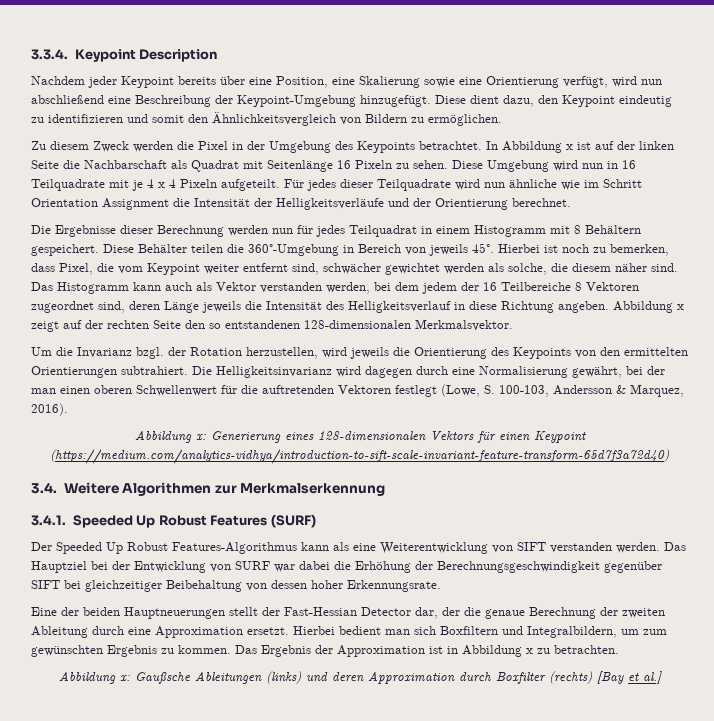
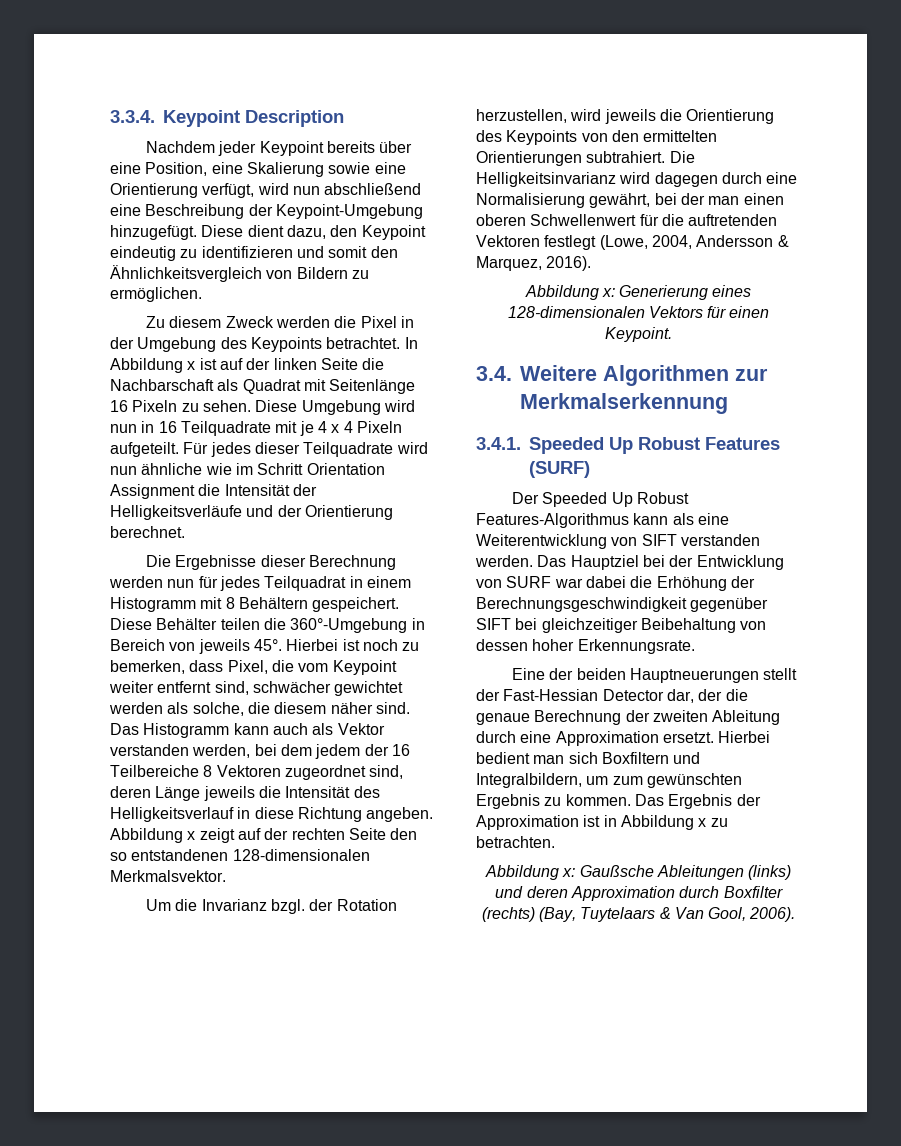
- Die Helligkeitsinvarianz wird dagegen durch eine Normalisierung gewährt, bei der man einen oberen Schwellenwert für die auftretenden Vektoren festlegt (Lowe, S. 100-103, Andersson & Marquez, 2016).
+ Die Helligkeitsinvarianz wird dagegen durch eine Normalisierung gewährt, bei der man einen oberen Schwellenwert für die auftretenden Vektoren festlegt (Lowe, 2004, Andersson & Marquez, 2016).
- Abbildung x: Generierung eines 128-dimensionalen Vektors für einen Keypoint (https://medium.com/analytics-vidhya/introduction-to-sift-scale-invariant-feature-transform-65d7f3a72d40)
+ Abbildung x: Generierung eines 128-dimensionalen Vektors für einen Keypoint.
- Abbildung x: Gaußsche Ableitungen (links) und deren Approximation durch Boxfilter (rechts) [Bay et al.]
+ Abbildung x: Gaußsche Ableitungen (links) und deren Approximation durch Boxfilter (rechts) (Bay, Tuytelaars & Van Gool, 2006).

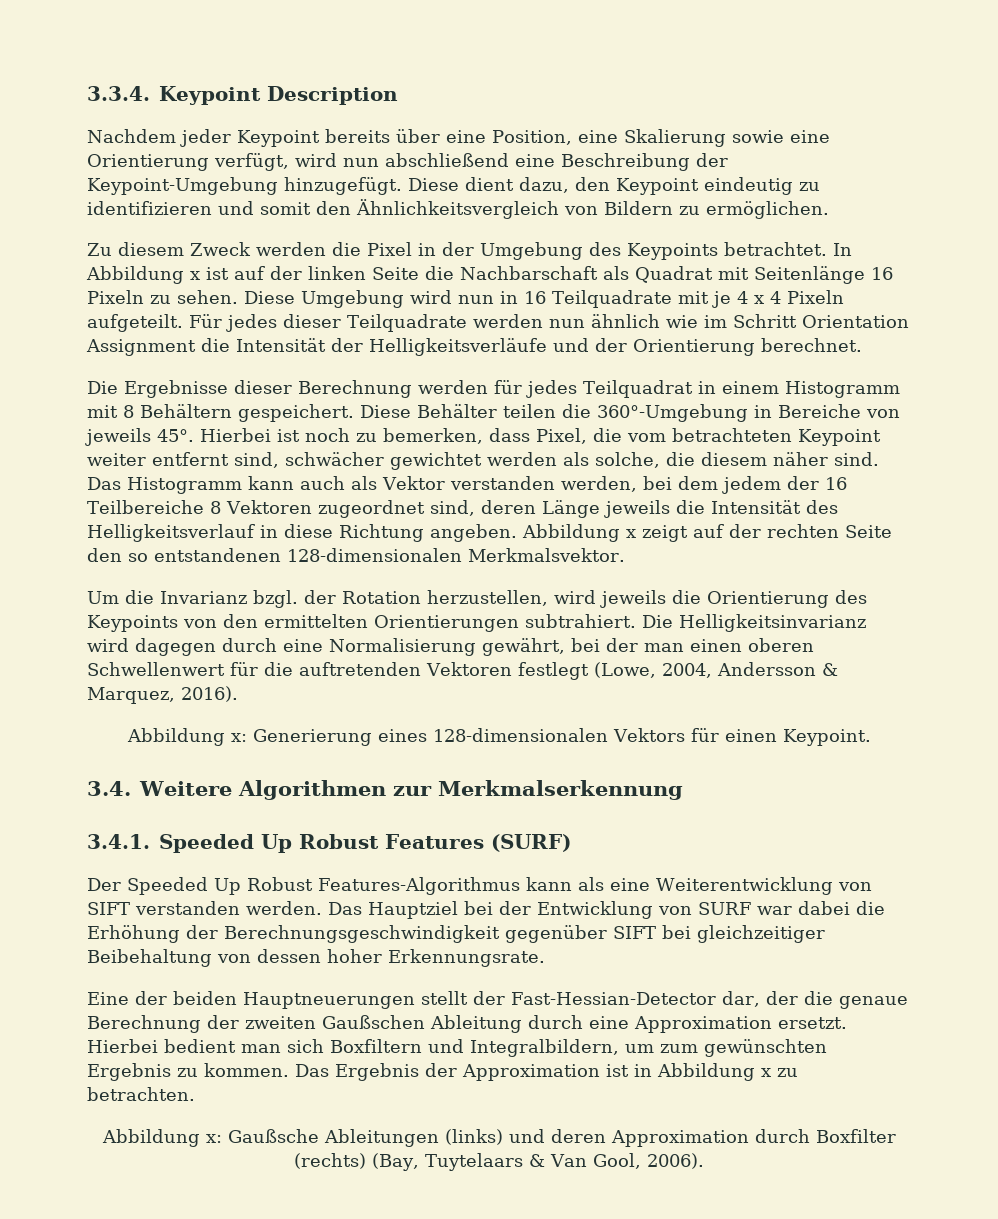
- Für jedes dieser Teilquadrate wird nun ähnliche wie im Schritt Orientation Assignment die Intensität der Helligkeitsverläufe und der Orientierung berechnet.
+ Für jedes dieser Teilquadrate werden nun ähnlich wie im Schritt Orientation Assignment die Intensität der Helligkeitsverläufe und der Orientierung berechnet.
- Die Ergebnisse dieser Berechnung werden nun für jedes Teilquadrat in einem Histogramm mit 8 Behältern gespeichert.
+ Die Ergebnisse dieser Berechnung werden für jedes Teilquadrat in einem Histogramm mit 8 Behältern gespeichert.
- Diese Behälter teilen die 360°-Umgebung in Bereich von jeweils 45°.
+ Diese Behälter teilen die 360°-Umgebung in Bereiche von jeweils 45°.
- Hierbei ist noch zu bemerken, dass Pixel, die vom Keypoint weiter entfernt sind, schwächer gewichtet werden als solche, die diesem näher sind.
+ Hierbei ist noch zu bemerken, dass Pixel, die vom betrachteten Keypoint weiter entfernt sind, schwächer gewichtet werden als solche, die diesem näher sind.
- Eine der beiden Hauptneuerungen stellt der Fast-Hessian Detector dar, der die genaue Berechnung der zweiten Ableitung durch eine Approximation ersetzt.
+ Eine der beiden Hauptneuerungen stellt der Fast-Hessian-Detector dar, der die genaue Berechnung der zweiten Gaußschen Ableitung durch eine Approximation ersetzt.

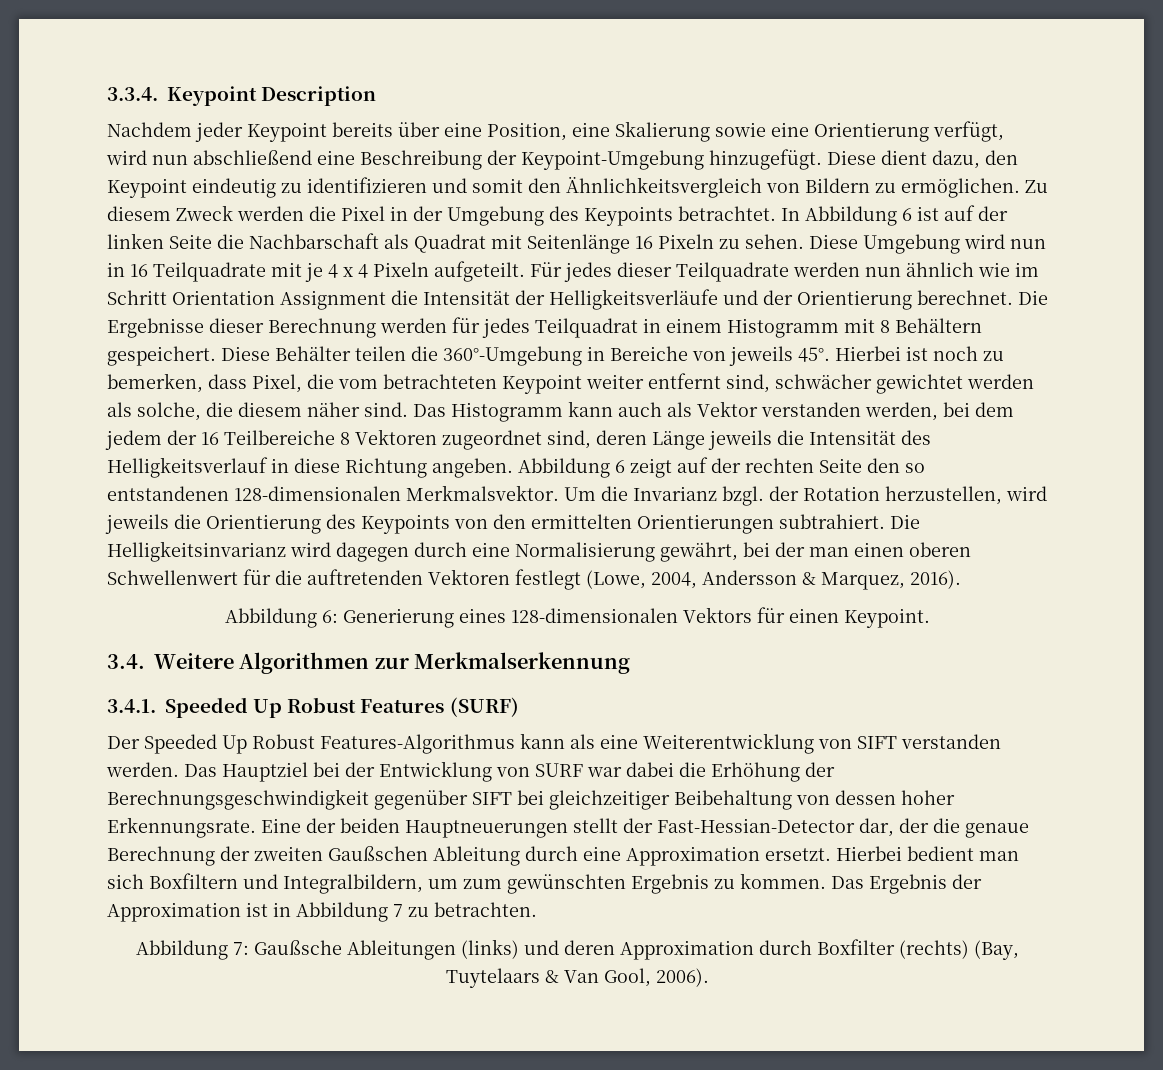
- Diese dient dazu, den Keypoint eindeutig zu identifizieren und somit den Ähnlichkeitsvergleich von Bildern zu ermöglichen.
- Zu diesem Zweck werden die Pixel in der Umgebung des Keypoints betrachtet.
+ Diese dient dazu, den Keypoint eindeutig zu identifizieren und somit den Ähnlichkeitsvergleich von Bildern zu ermöglichen. Zu diesem Zweck werden die Pixel in der Umgebung des Keypoints betrachtet.
- In Abbildung x ist auf der linken Seite die Nachbarschaft als Quadrat mit Seitenlänge 16 Pixeln zu sehen.
+ In Abbildung 6 ist auf der linken Seite die Nachbarschaft als Quadrat mit Seitenlänge 16 Pixeln zu sehen.
- Für jedes dieser Teilquadrate werden nun ähnlich wie im Schritt Orientation Assignment die Intensität der Helligkeitsverläufe und der Orientierung berechnet.
- Die Ergebnisse dieser Berechnung werden für jedes Teilquadrat in einem Histogramm mit 8 Behältern gespeichert.
+ Für jedes dieser Teilquadrate werden nun ähnlich wie im Schritt Orientation Assignment die Intensität der Helligkeitsverläufe und der Orientierung berechnet. Die Ergebnisse dieser Berechnung werden für jedes Teilquadrat in einem Histogramm mit 8 Behältern gespeichert.
- Abbildung x zeigt auf der rechten Seite den so entstandenen 128-dimensionalen Merkmalsvektor.
- Um die Invarianz bzgl. der Rotation herzustellen, wird jeweils die Orientierung des Keypoints von den ermittelten Orientierungen subtrahiert.
+ Abbildung 6 zeigt auf der rechten Seite den so entstandenen 128-dimensionalen Merkmalsvektor. Um die Invarianz bzgl. der Rotation herzustellen, wird jeweils die Orientierung des Keypoints von den ermittelten Orientierungen subtrahiert.
- Abbildung x: Generierung eines 128-dimensionalen Vektors für einen Keypoint.
+ Abbildung 6: Generierung eines 128-dimensionalen Vektors für einen Keypoint.
- Das Hauptziel bei der Entwicklung von SURF war dabei die Erhöhung der Berechnungsgeschwindigkeit gegenüber SIFT bei gleichzeitiger Beibehaltung von dessen hoher Erkennungsrate.
- Eine der beiden Hauptneuerungen stellt der Fast-Hessian-Detector dar, der die genaue Berechnung der zweiten Gaußschen Ableitung durch eine Approximation ersetzt.
+ Das Hauptziel bei der Entwicklung von SURF war dabei die Erhöhung der Berechnungsgeschwindigkeit gegenüber SIFT bei gleichzeitiger Beibehaltung von dessen hoher Erkennungsrate. Eine der beiden Hauptneuerungen stellt der Fast-Hessian-Detector dar, der die genaue Berechnung der zweiten Gaußschen Ableitung durch eine Approximation ersetzt.
- Das Ergebnis der Approximation ist in Abbildung x zu betrachten.
+ Das Ergebnis der Approximation ist in Abbildung 7 zu betrachten.
- Abbildung x: Gaußsche Ableitungen (links) und deren Approximation durch Boxfilter (rechts) (Bay, Tuytelaars & Van Gool, 2006).
+ Abbildung 7: Gaußsche Ableitungen (links) und deren Approximation durch Boxfilter (rechts) (Bay, Tuytelaars & Van Gool, 2006).

